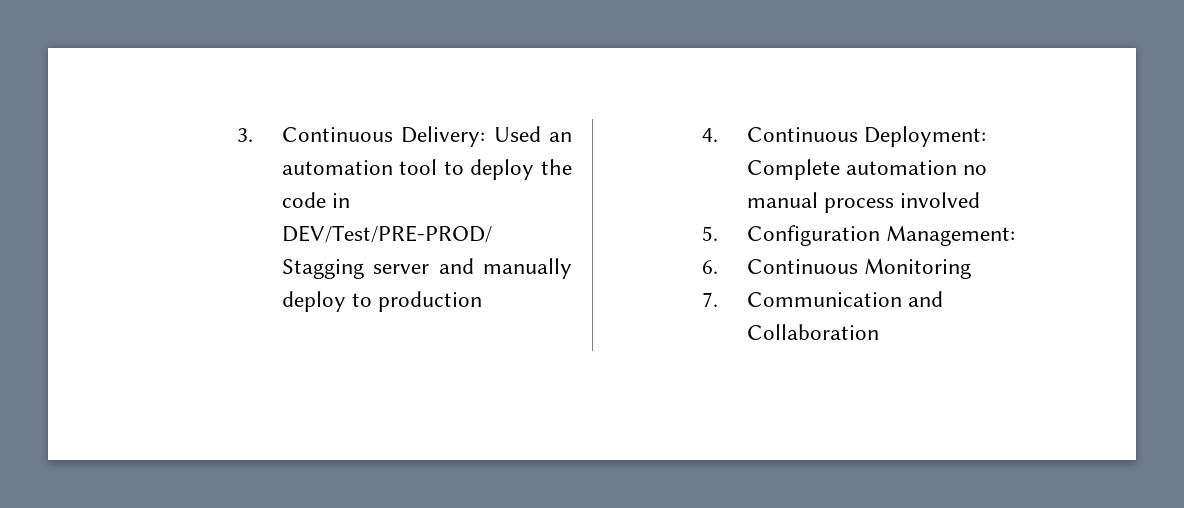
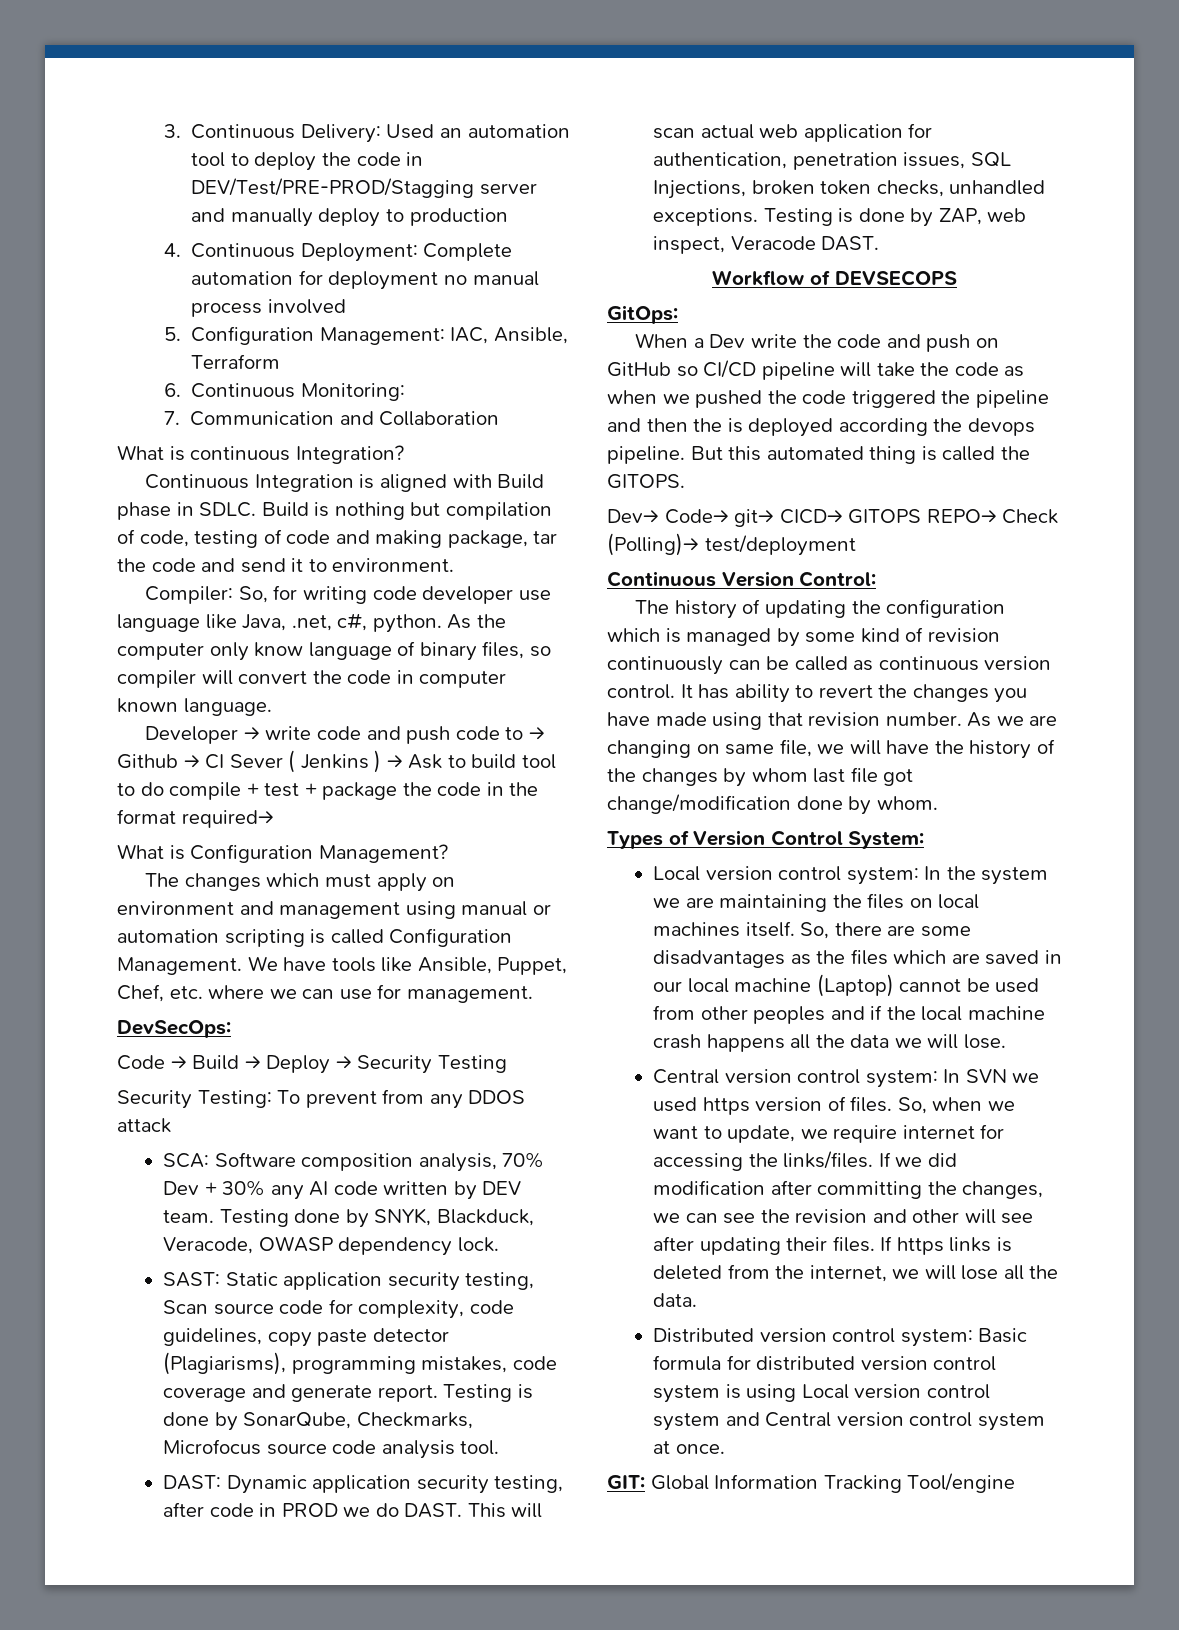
- 4. Continuous Deployment: Complete automation no manual process involved
+ 4. Continuous Deployment: Complete automation for deployment no manual process involved
- 5. Configuration Management:
+ 5. Configuration Management: IAC, Ansible, Terraform
- 6. Continuous Monitoring
+ 6. Continuous Monitoring:
+ What is continuous Integration?
+ Continuous Integration is aligned with Build phase in SDLC. Build is nothing but compilation of code, testing of code and making package, tar the code and send it to environment.
+ Compiler: So, for writing code developer use language like Java, .net, c#, python. As the computer only know language of binary files, so compiler will convert the code in computer known language.
+ Developer → write code and push code to → Github → CI Sever ( Jenkins ) → Ask to build tool to do compile + test + package the code in the format required→
+ What is Configuration Management?
+ The changes which must apply on environment and management using manual or automation scripting is called Configuration Management. We have tools like Ansible, Puppet, Chef, etc. where we can use for management.
+ DevSecOps:
+ Code → Build → Deploy → Security Testing
+ Security Testing: To prevent from any DDOS attack
+ SCA: Software composition analysis, 70% Dev + 30% any AI code written by DEV team. Testing done by SNYK, Blackduck, Veracode, OWASP dependency lock.
+ SAST: Static application security testing, Scan source code for complexity, code guidelines, copy paste detector (Plagiarisms), programming mistakes, code coverage and generate report. Testing is done by SonarQube, Checkmarks, Microfocus source code analysis tool.
+ DAST: Dynamic application security testing, after code in PROD we do DAST. This will scan actual web application for authentication, penetration issues, SQL Injections, broken token checks, unhandled exceptions. Testing is done by ZAP, web inspect, Veracode DAST.
+ Workflow of DEVSECOPS
+ GitOps:
+ When a Dev write the code and push on GitHub so CI/CD pipeline will take the code as when we pushed the code triggered the pipeline and then the is deployed according the devops pipeline. But this automated thing is called the GITOPS.
+ Dev→ Code→ git→ CICD→ GITOPS REPO→ Check (Polling)→ test/deployment
+ Continuous Version Control:
+ The history of updating the configuration which is managed by some kind of revision continuously can be called as continuous version control. It has ability to revert the changes you have made using that revision number. As we are changing on same file, we will have the history of the changes by whom last file got change/modification done by whom.
+ Types of Version Control System:
+ Local version control system: In the system we are maintaining the files on local machines itself. So, there are some disadvantages as the files which are saved in our local machine (Laptop) cannot be used from other peoples and if the local machine crash happens all the data we will lose.
+ Central version control system: In SVN we used https version of files. So, when we want to update, we require internet for accessing the links/files. If we did modification after committing the changes, we can see the revision and other will see after updating their files. If https links is deleted from the internet, we will lose all the data.
+ Distributed version control system: Basic formula for distributed version control system is using Local version control system and Central version control system at once.
+ GIT: Global Information Tracking Tool/engine

